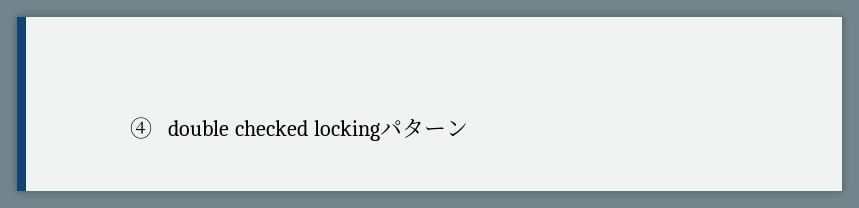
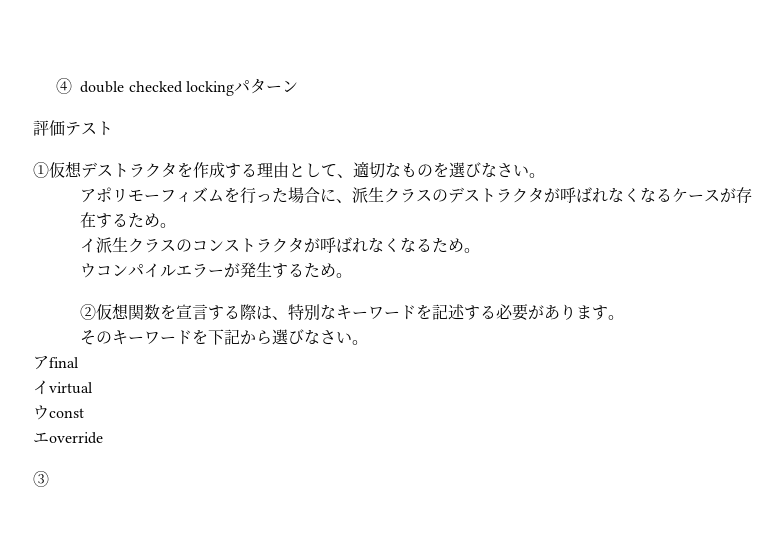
+ 評価テスト
+ ①仮想デストラクタを作成する理由として、適切なものを選びなさい。
+ アポリモーフィズムを行った場合に、派生クラスのデストラクタが呼ばれなくなるケースが存在するため。
+ イ派生クラスのコンストラクタが呼ばれなくなるため。
+ ウコンパイルエラーが発生するため。
+ ②仮想関数を宣言する際は、特別なキーワードを記述する必要があります。
+ そのキーワードを下記から選びなさい。
+ アfinal
+ イvirtual
+ ウconst
+ エoverride
+ ③

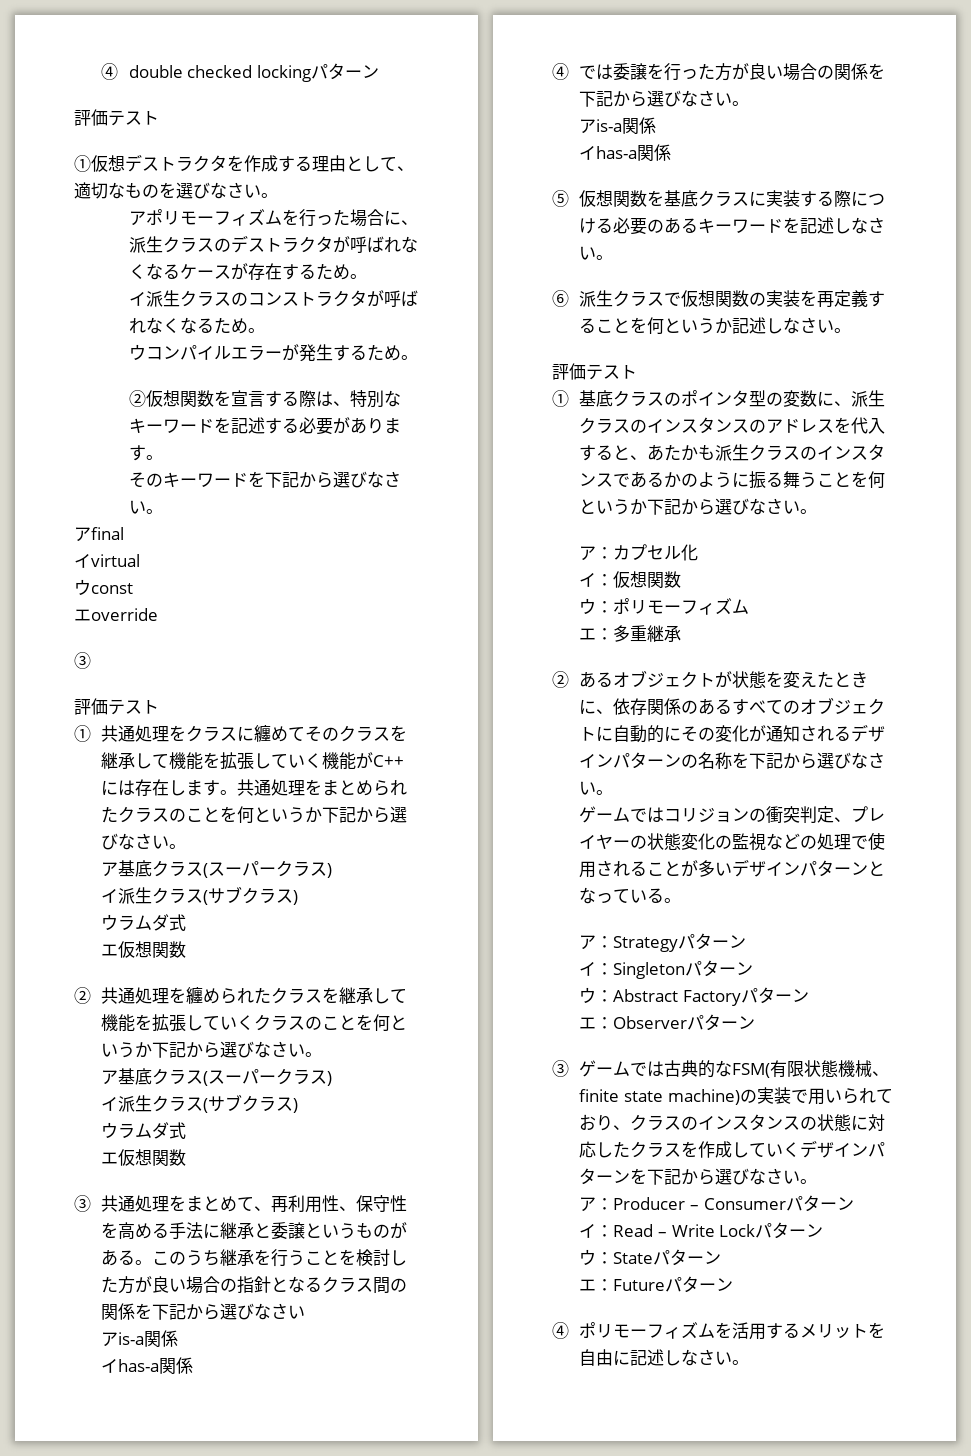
  エoverride
  ③
+ 評価テスト
+ ①共通処理をクラスに纏めてそのクラスを継承して機能を拡張していく機能がC++には存在します。共通処理をまとめられたクラスのことを何というか下記から選びなさい。
+ ア基底クラス(スーパークラス)
+ イ派生クラス(サブクラス)
+ ウラムダ式
+ エ仮想関数
+ ②共通処理を纏められたクラスを継承して機能を拡張していくクラスのことを何というか下記から選びなさい。
+ ア基底クラス(スーパークラス)
+ イ派生クラス(サブクラス)
+ ウラムダ式
+ エ仮想関数
+ ③共通処理をまとめて、再利用性、保守性を高める手法に継承と委譲というものがある。このうち継承を行うことを検討した方が良い場合の指針となるクラス間の関係を下記から選びなさい
+ アis-a関係
+ イhas-a関係
+ ④では委譲を行った方が良い場合の関係を下記から選びなさい。
+ アis-a関係
+ イhas-a関係
+ ⑤仮想関数を基底クラスに実装する際につける必要のあるキーワードを記述しなさい。
+ ⑥派生クラスで仮想関数の実装を再定義することを何というか記述しなさい。
+ 評価テスト
+ ①基底クラスのポインタ型の変数に、派生クラスのインスタンスのアドレスを代入すると、あたかも派生クラスのインスタンスであるかのように振る舞うことを何というか下記から選びなさい。
+ ア：カプセル化
+ イ：仮想関数
+ ウ：ポリモーフィズム
+ エ：多重継承
+ ②あるオブジェクトが状態を変えたときに、依存関係のあるすべてのオブジェクトに自動的にその変化が通知されるデザインパターンの名称を下記から選びなさい。
+ ゲームではコリジョンの衝突判定、プレイヤーの状態変化の監視などの処理で使用されることが多いデザインパターンとなっている。
+ ア：Strategyパターン
+ イ：Singletonパターン
+ ウ：Abstract Factoryパターン
+ エ：Observerパターン
+ ③ゲームでは古典的なFSM(有限状態機械、finite state machine)の実装で用いられており、クラスのインスタンスの状態に対応したクラスを作成していくデザインパターンを下記から選びなさい。
+ ア：Producer – Consumerパターン
+ イ：Read – Write Lockパターン
+ ウ：Stateパターン
+ エ：Futureパターン
+ ④ポリモーフィズムを活用するメリットを自由に記述しなさい。

